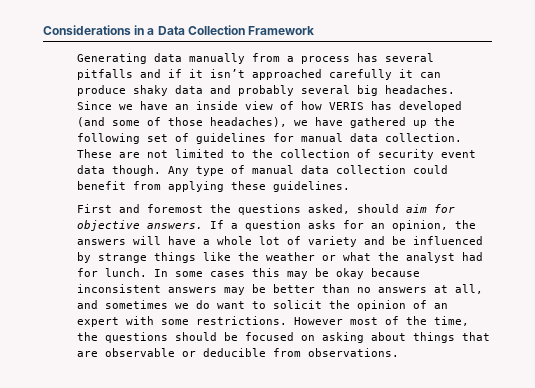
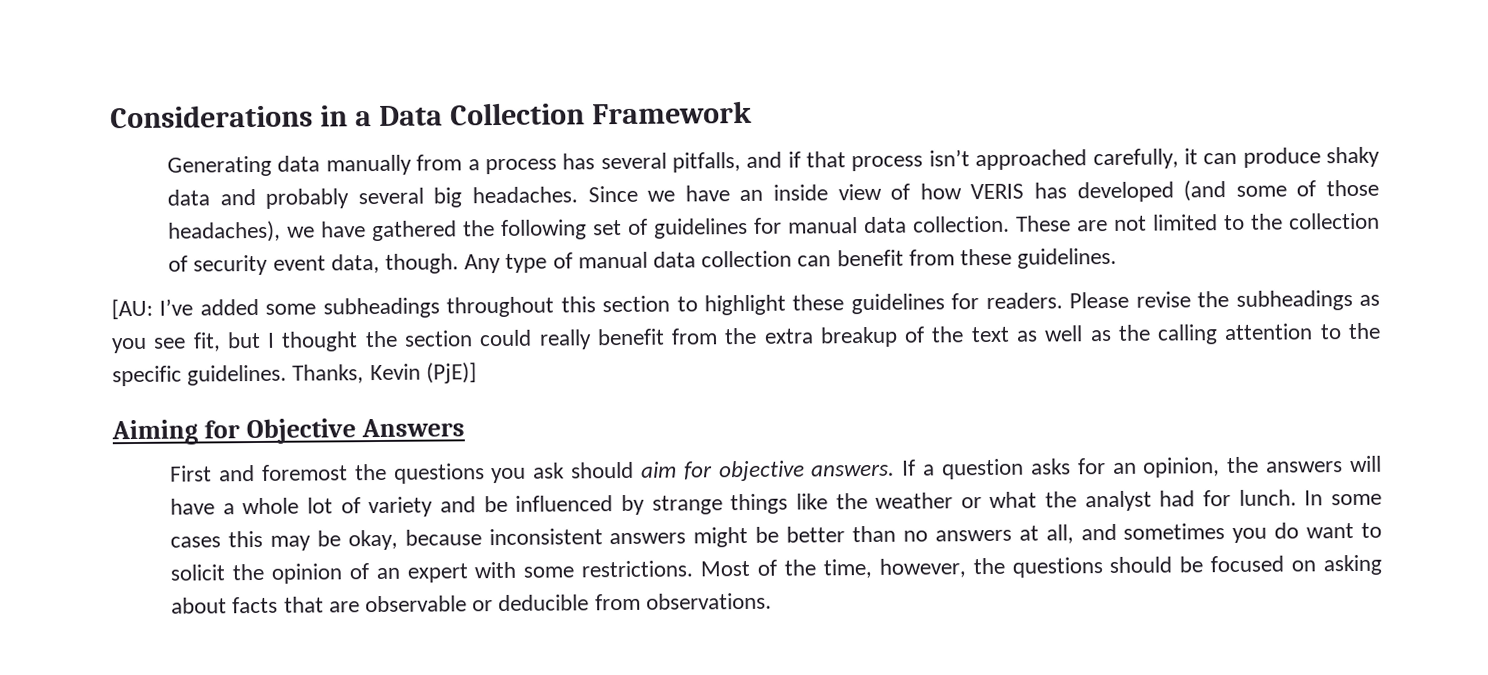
- Generating data manually from a process has several pitfalls and if it isn’t approached carefully it can produce shaky data and probably several big headaches.
+ Generating data manually from a process has several pitfalls, and if that process isn’t approached carefully, it can produce shaky data and probably several big headaches.
- Since we have an inside view of how VERIS has developed (and some of those headaches), we have gathered up the following set of guidelines for manual data collection.
+ Since we have an inside view of how VERIS has developed (and some of those headaches), we have gathered the following set of guidelines for manual data collection.
- These are not limited to the collection of security event data though.
+ These are not limited to the collection of security event data, though.
- Any type of manual data collection could benefit from applying these guidelines.
+ Any type of manual data collection can benefit from these guidelines.
+ [AU: I’ve added some subheadings throughout this section to highlight these guidelines for readers. Please revise the subheadings as you see fit, but I thought the section could really benefit from the extra breakup of the text as well as the calling attention to the specific guidelines. Thanks, Kevin (PjE)]
+ Aiming for Objective Answers
- First and foremost the questions asked, should aim for objective answers.
+ First and foremost the questions you ask should aim for objective answers.
- In some cases this may be okay because inconsistent answers may be better than no answers at all, and sometimes we do want to solicit the opinion of an expert with some restrictions.
+ In some cases this may be okay, because inconsistent answers might be better than no answers at all, and sometimes you do want to solicit the opinion of an expert with some restrictions.
- However most of the time, the questions should be focused on asking about things that are observable or deducible from observations.
+ Most of the time, however, the questions should be focused on asking about facts that are observable or deducible from observations.

